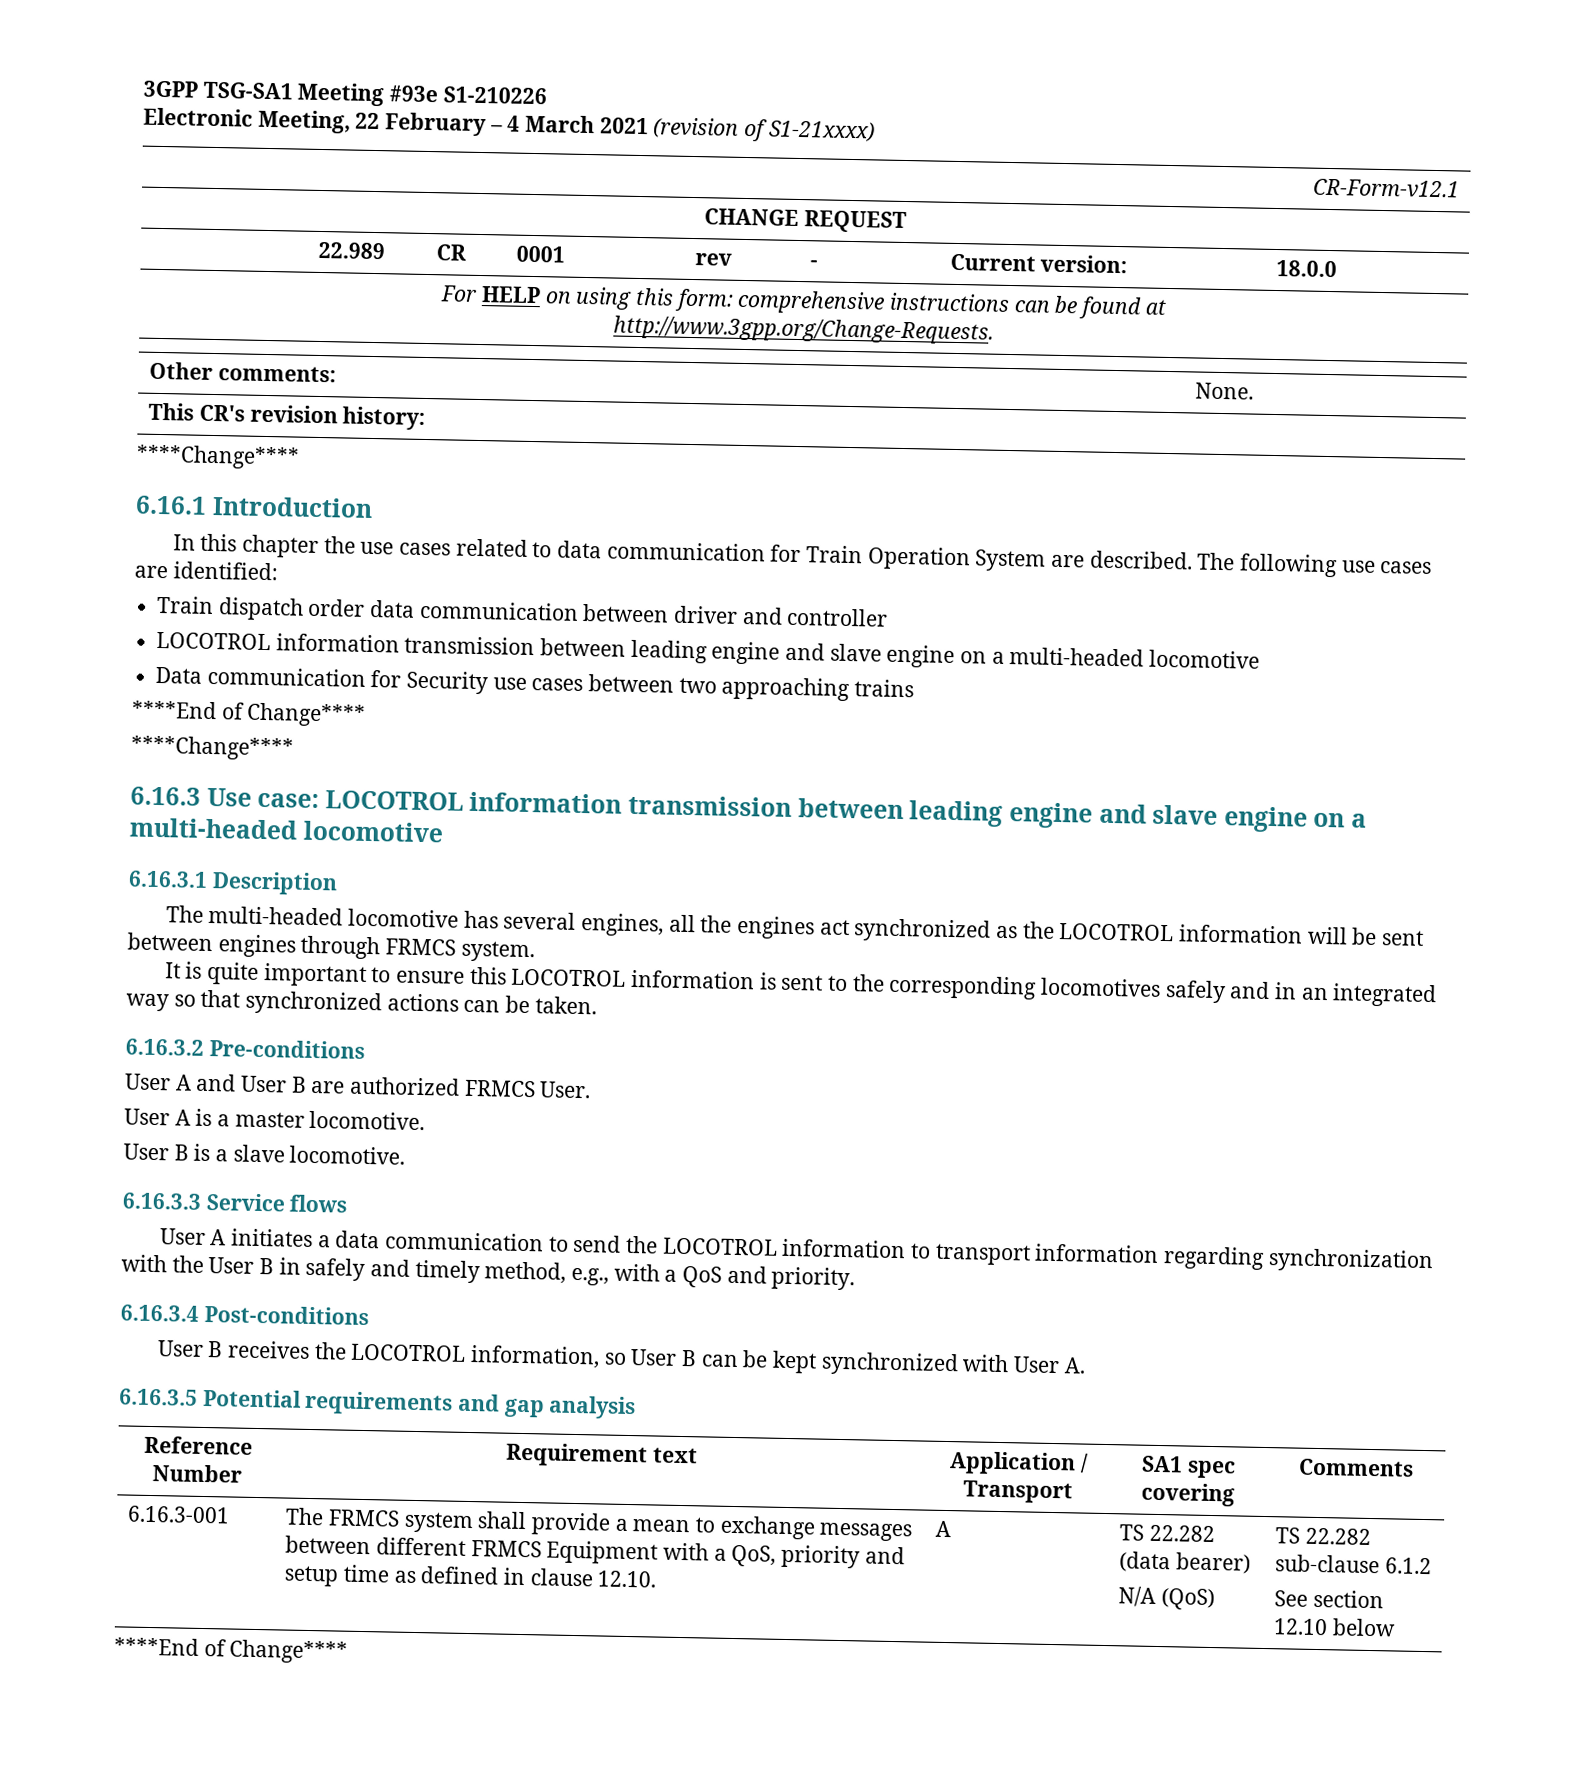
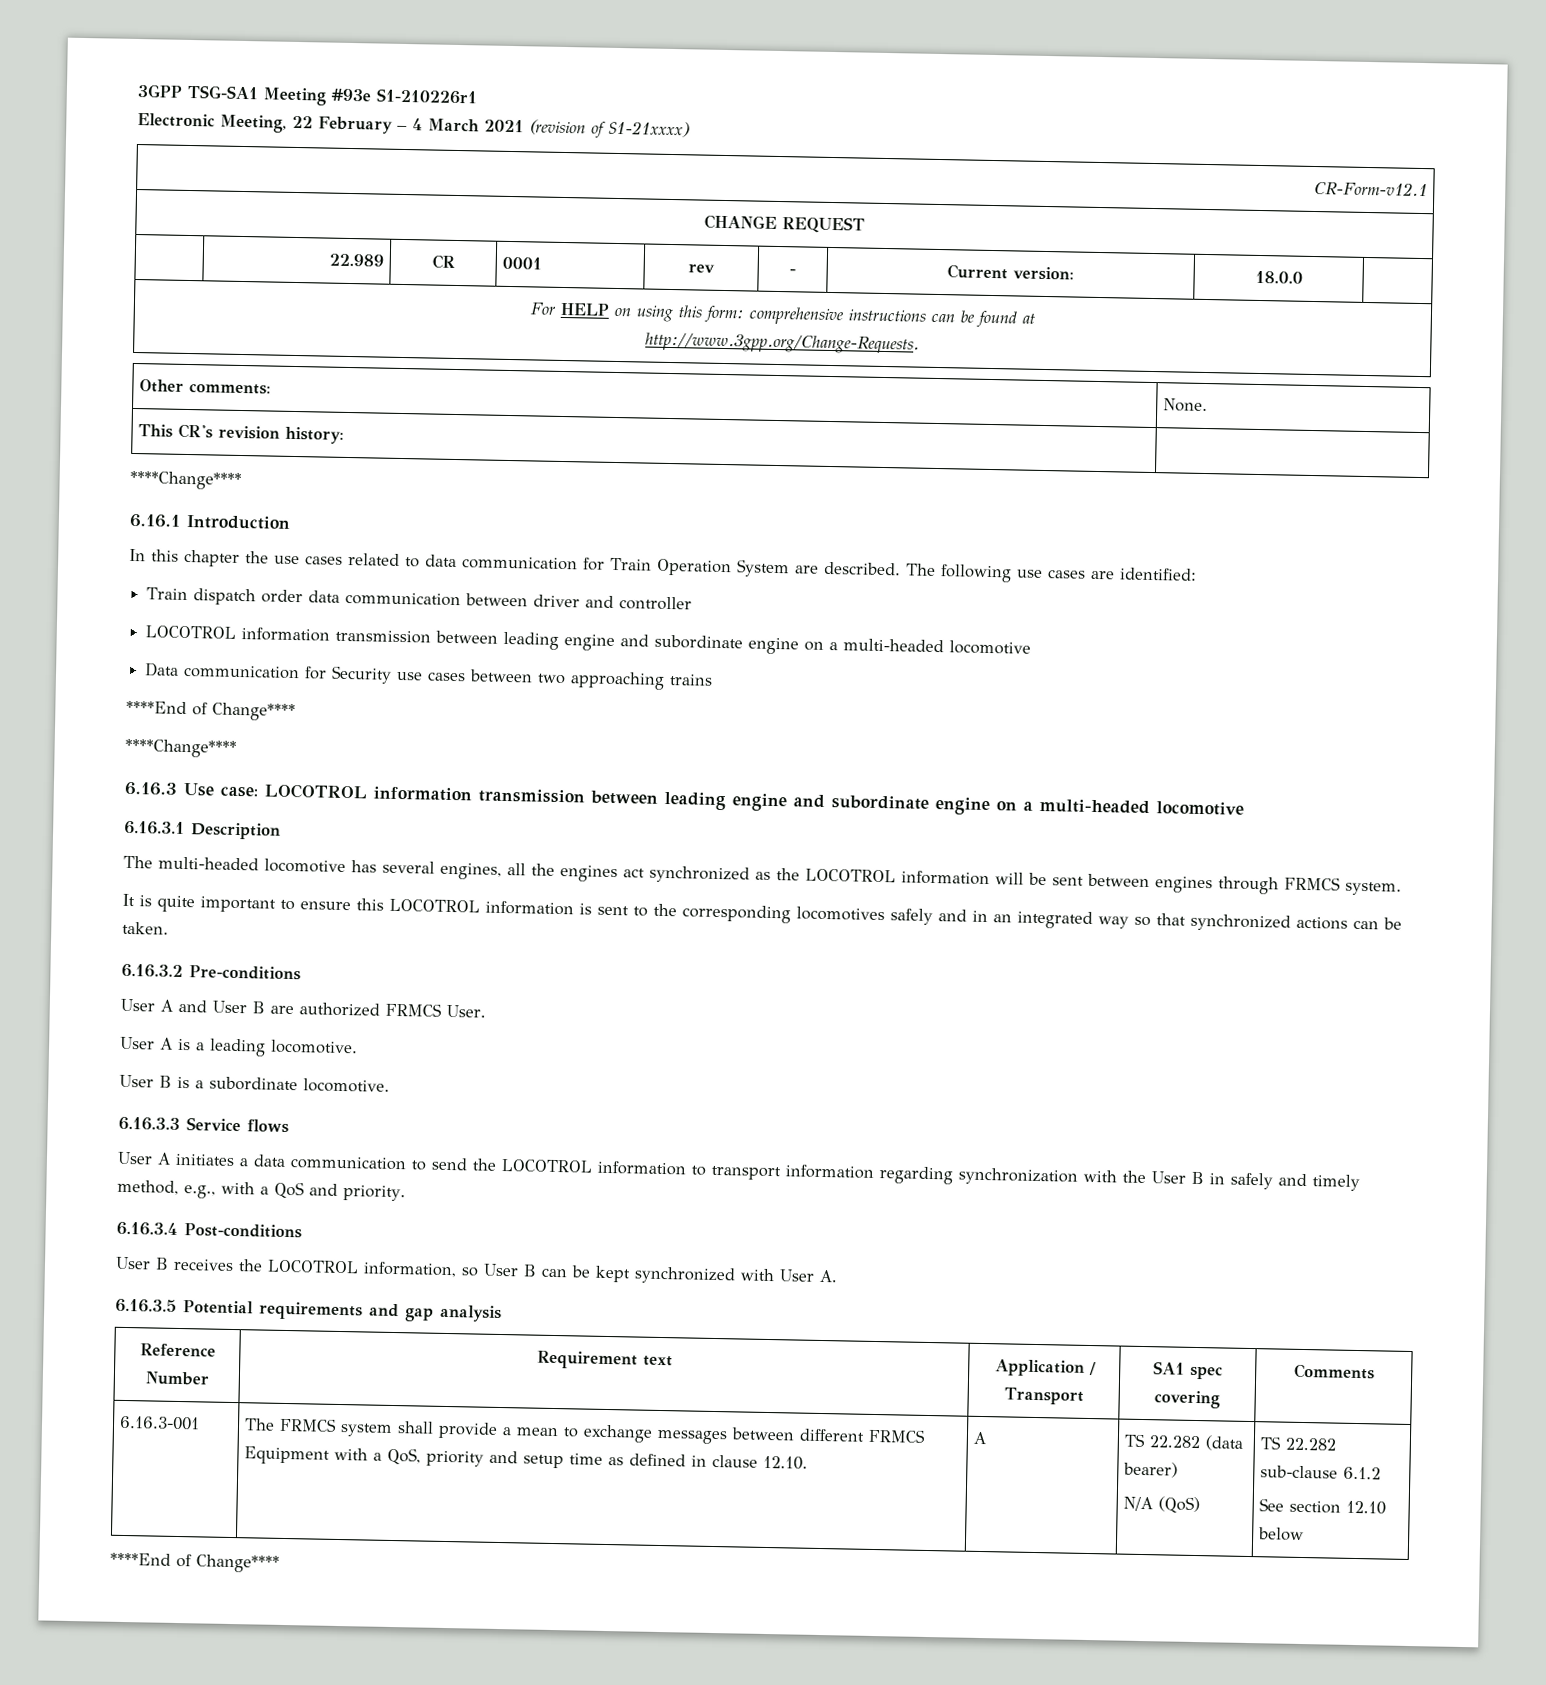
- 3GPP TSG-SA1 Meeting #93e S1-210226
+ 3GPP TSG-SA1 Meeting #93e S1-210226r1
  Train dispatch order data communication between driver and controller
- LOCOTROL information transmission between leading engine and slave engine on a multi-headed locomotive
+ LOCOTROL information transmission between leading engine and subordinate engine on a multi-headed locomotive
- 6.16.3 Use case: LOCOTROL information transmission between leading engine and slave engine on a multi-headed locomotive
+ 6.16.3 Use case: LOCOTROL information transmission between leading engine and subordinate engine on a multi-headed locomotive
- User A is a master locomotive.
+ User A is a leading locomotive.
- User B is a slave locomotive.
+ User B is a subordinate locomotive.

